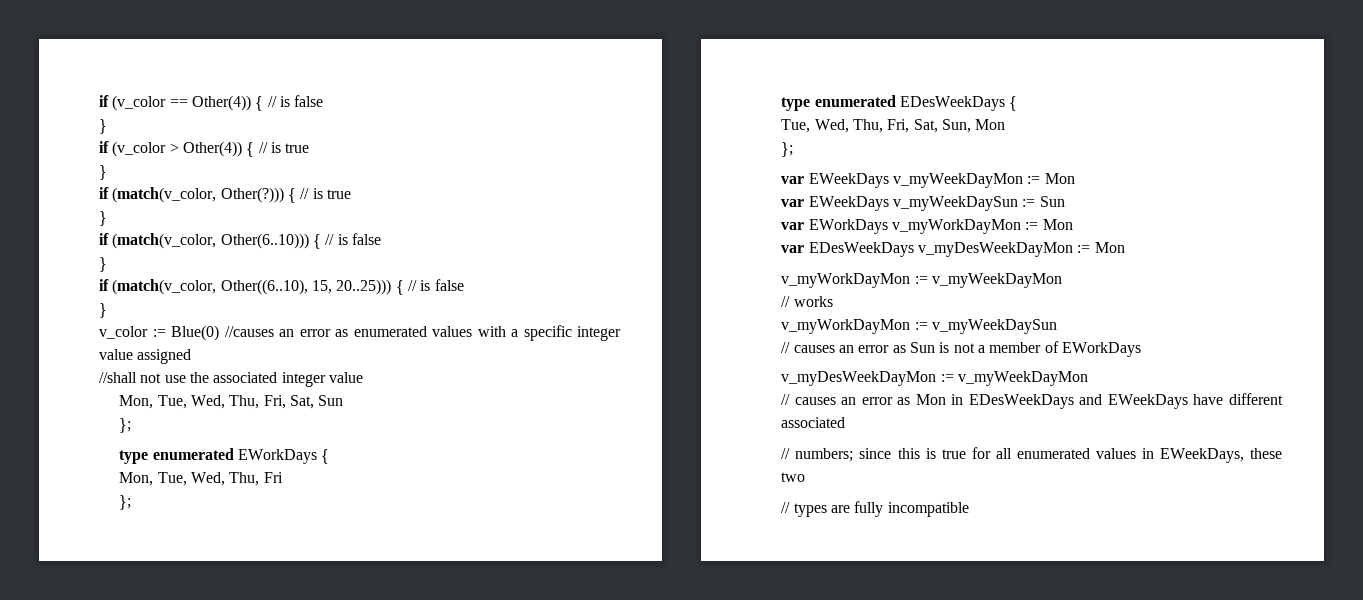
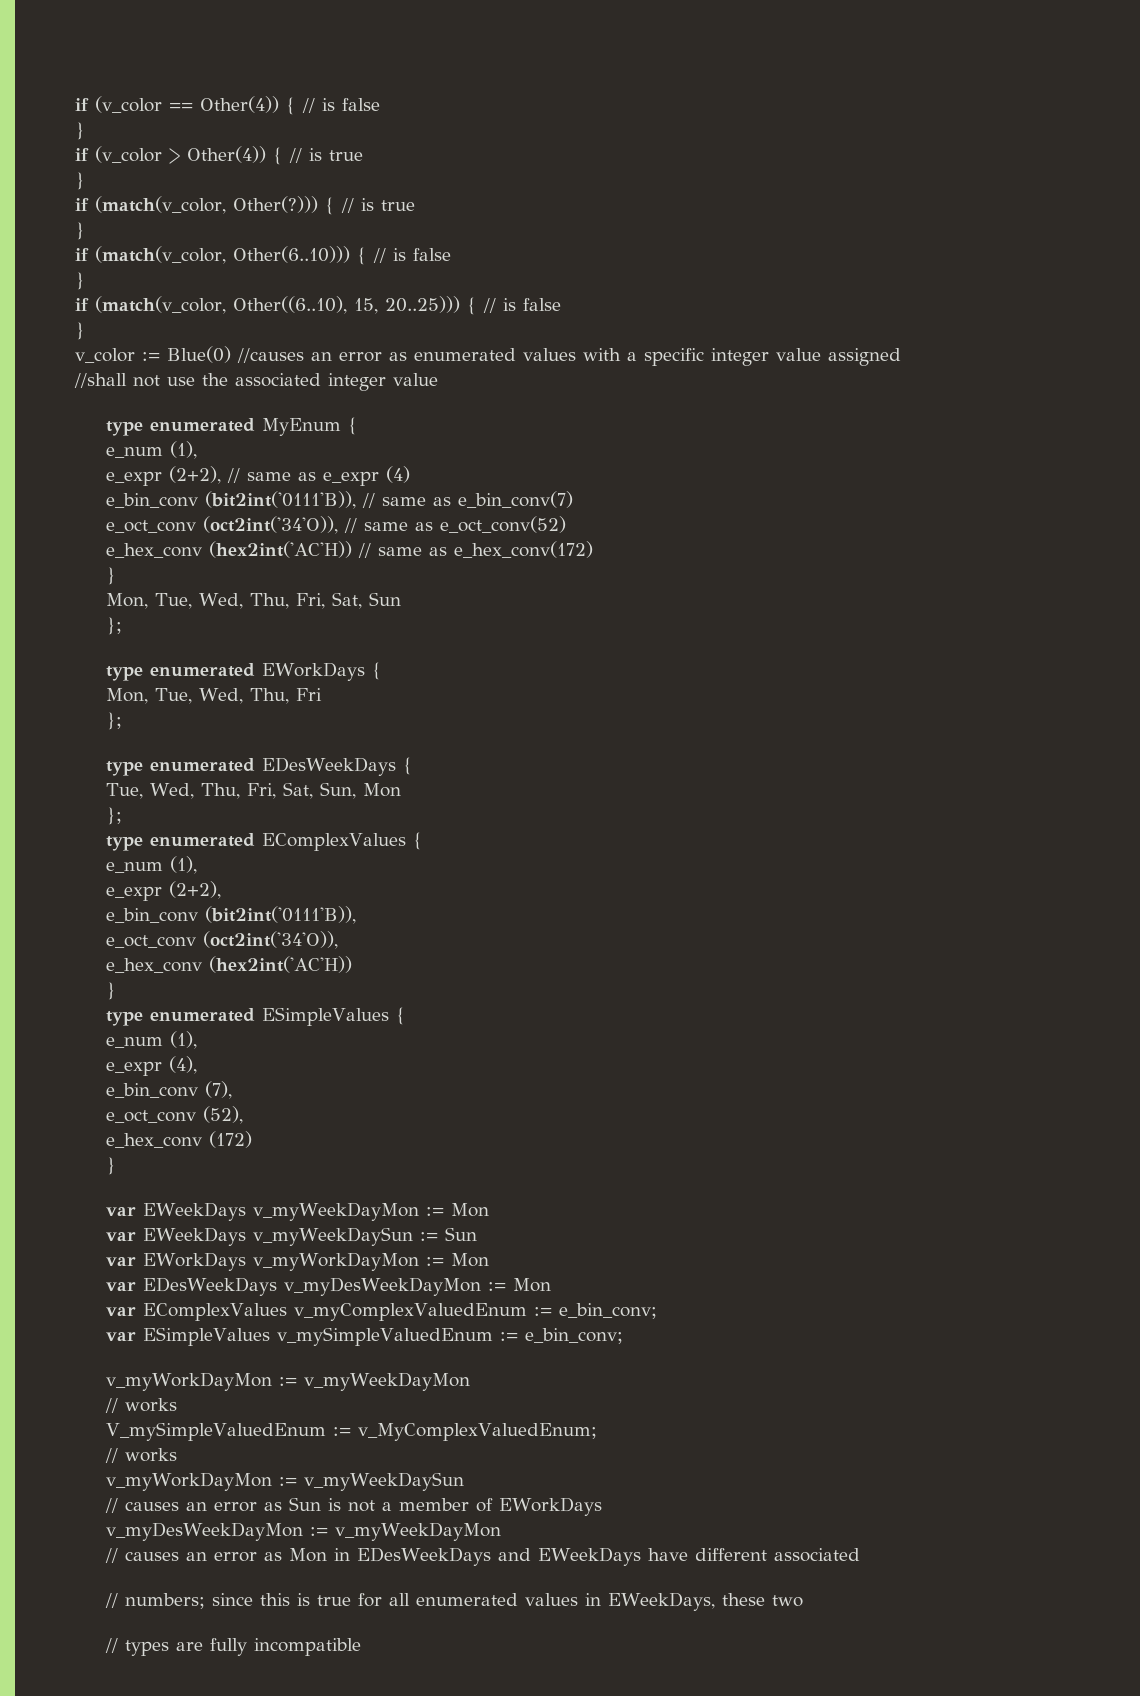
+ type enumerated MyEnum {
+ e_num (1),
+ e_expr (2+2), // same as e_expr (4)
+ e_bin_conv (bit2int('0111'B)), // same as e_bin_conv(7)
+ e_oct_conv (oct2int('34'O)), // same as e_oct_conv(52)
+ e_hex_conv (hex2int('AC'H)) // same as e_hex_conv(172)
+ }
+ type enumerated EComplexValues {
+ e_num (1),
+ e_expr (2+2),
+ e_bin_conv (bit2int('0111'B)),
+ e_oct_conv (oct2int('34'O)),
+ e_hex_conv (hex2int('AC'H))
+ }
+ type enumerated ESimpleValues {
+ e_num (1),
+ e_expr (4),
+ e_bin_conv (7),
+ e_oct_conv (52),
+ e_hex_conv (172)
+ }
+ var EComplexValues v_myComplexValuedEnum := e_bin_conv;
+ var ESimpleValues v_mySimpleValuedEnum := e_bin_conv;
+ V_mySimpleValuedEnum := v_MyComplexValuedEnum;
+ // works

